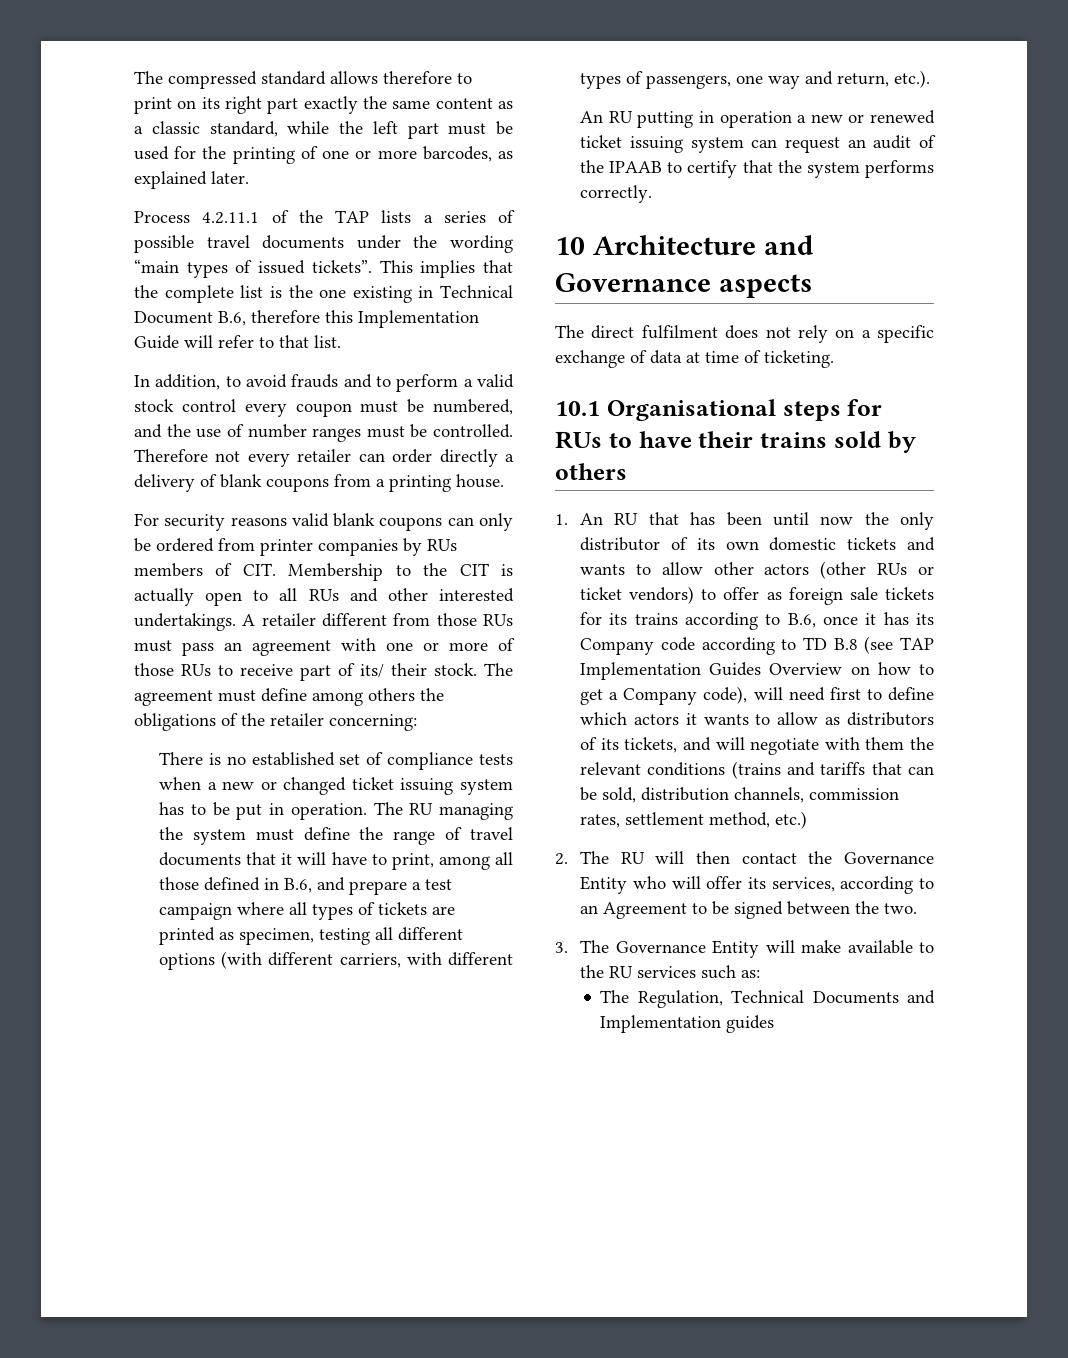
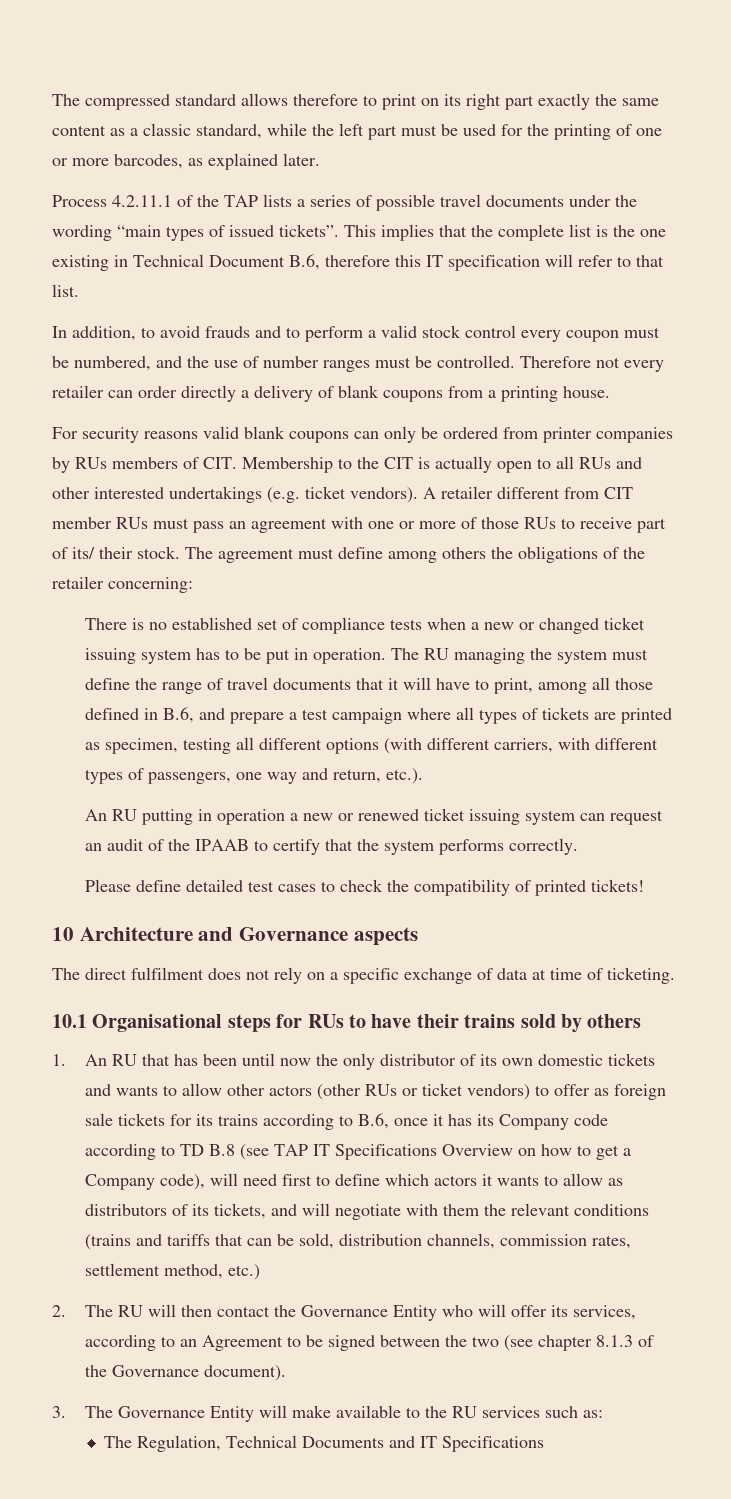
- This implies that the complete list is the one existing in Technical Document B.6, therefore this Implementation Guide will refer to that list.
+ This implies that the complete list is the one existing in Technical Document B.6, therefore this IT specification will refer to that list.
- For security reasons valid blank coupons can only be ordered from printer companies by RUs members of CIT. Membership to the CIT is actually open to all RUs and other interested undertakings.
+ For security reasons valid blank coupons can only be ordered from printer companies by RUs members of CIT. Membership to the CIT is actually open to all RUs and other interested undertakings (e.g. ticket vendors).
- A retailer different from those RUs must pass an agreement with one or more of those RUs to receive part of its/ their stock.
+ A retailer different from CIT member RUs must pass an agreement with one or more of those RUs to receive part of its/ their stock.
+ Please define detailed test cases to check the compatibility of printed tickets!
- 1. An RU that has been until now the only distributor of its own domestic tickets and wants to allow other actors (other RUs or ticket vendors) to offer as foreign sale tickets for its trains according to B.6, once it has its Company code according to TD B.8 (see TAP Implementation Guides Overview on how to get a Company code), will need first to define which actors it wants to allow as distributors of its tickets, and will negotiate with them the relevant conditions (trains and tariffs that can be sold, distribution channels, commission rates, settlement method, etc.)
+ 1. An RU that has been until now the only distributor of its own domestic tickets and wants to allow other actors (other RUs or ticket vendors) to offer as foreign sale tickets for its trains according to B.6, once it has its Company code according to TD B.8 (see TAP IT Specifications Overview on how to get a Company code), will need first to define which actors it wants to allow as distributors of its tickets, and will negotiate with them the relevant conditions (trains and tariffs that can be sold, distribution channels, commission rates, settlement method, etc.)
- 2. The RU will then contact the Governance Entity who will offer its services, according to an Agreement to be signed between the two.
+ 2. The RU will then contact the Governance Entity who will offer its services, according to an Agreement to be signed between the two (see chapter 8.1.3 of the Governance document).
- The Regulation, Technical Documents and Implementation guides
+ The Regulation, Technical Documents and IT Specifications

